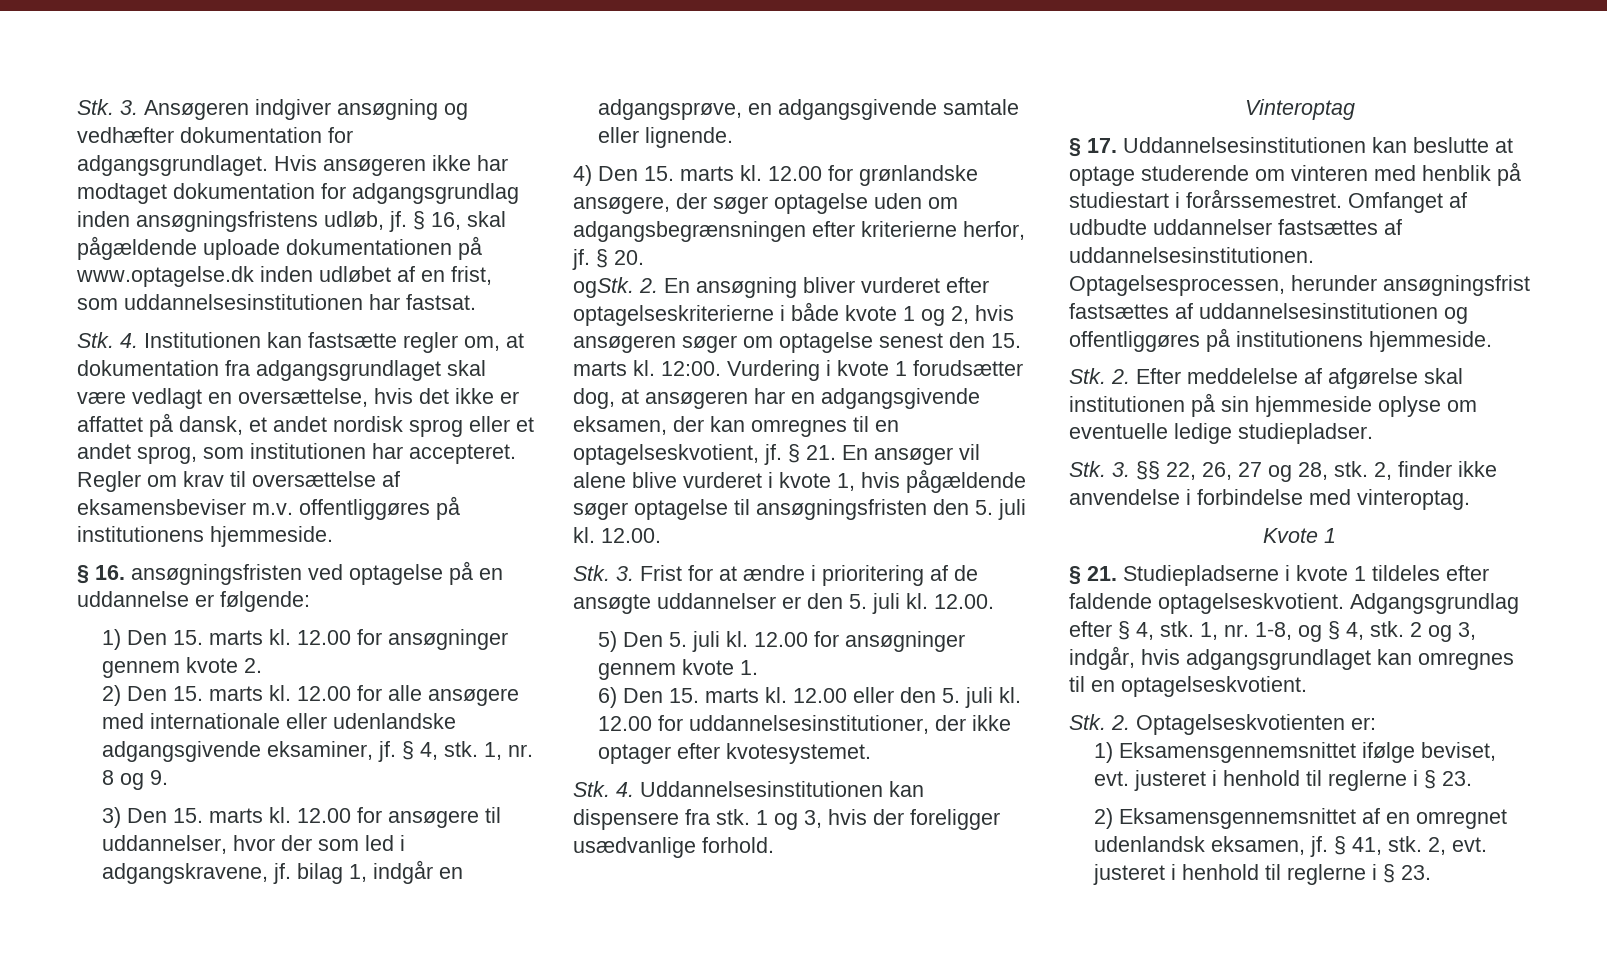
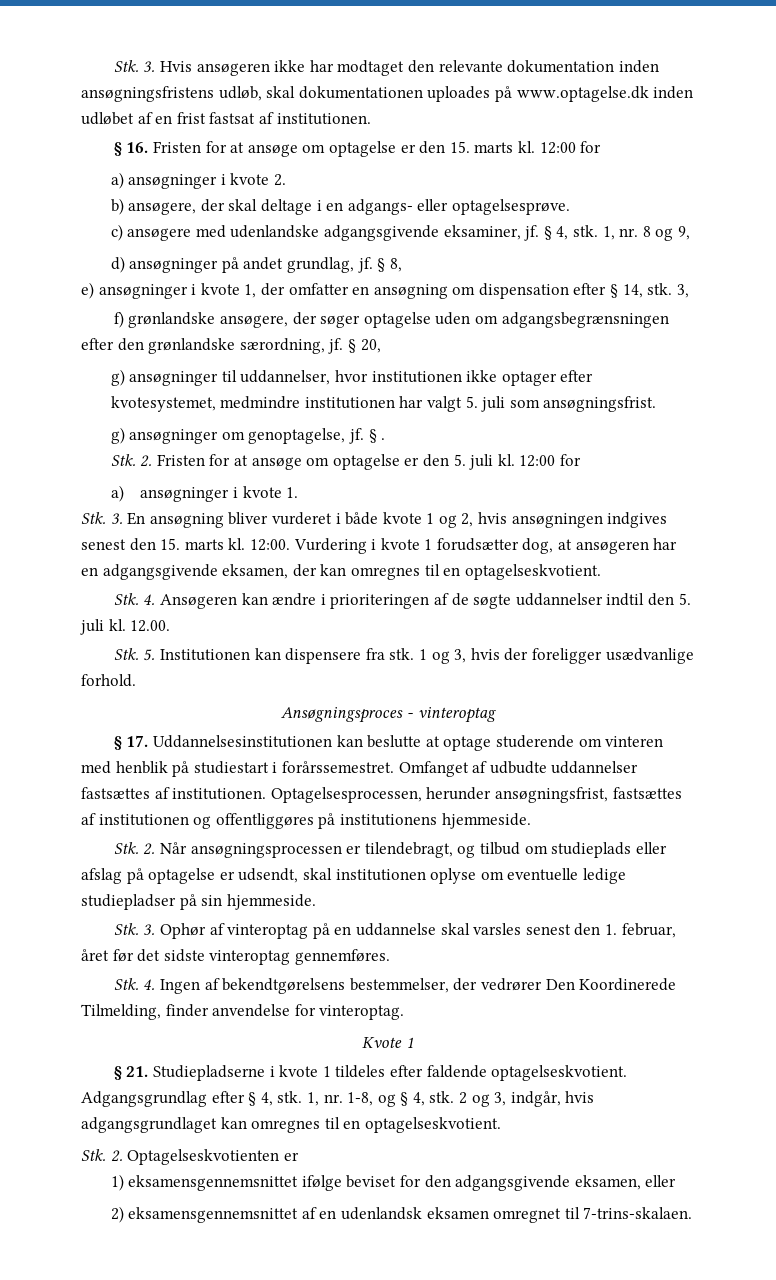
- Stk. 3. Ansøgeren indgiver ansøgning og vedhæfter dokumentation for adgangsgrundlaget. Hvis ansøgeren ikke har modtaget dokumentation for adgangsgrundlag inden ansøgningsfristens udløb, jf. § 16, skal pågældende uploade dokumentationen på www.optagelse.dk inden udløbet af en frist, som uddannelsesinstitutionen har fastsat.
- Stk. 4. Institutionen kan fastsætte regler om, at dokumentation fra adgangsgrundlaget skal være vedlagt en oversættelse, hvis det ikke er affattet på dansk, et andet nordisk sprog eller et andet sprog, som institutionen har accepteret. Regler om krav til oversættelse af eksamensbeviser m.v. offentliggøres på institutionens hjemmeside.
- § 16. ansøgningsfristen ved optagelse på en uddannelse er følgende:
- 1) Den 15. marts kl. 12.00 for ansøgninger gennem kvote 2.
+ Stk. 3. Hvis ansøgeren ikke har modtaget den relevante dokumentation inden ansøgningsfristens udløb, skal dokumentationen uploades på www.optagelse.dk inden udløbet af en frist fastsat af institutionen.
+ § 16. Fristen for at ansøge om optagelse er den 15. marts kl. 12:00 for
+ a) ansøgninger i kvote 2.
- 2) Den 15. marts kl. 12.00 for alle ansøgere med internationale eller udenlandske adgangsgivende eksaminer, jf.
+ b) ansøgere, der skal deltage i en adgangs- eller optagelsesprøve.
+ c) ansøgere med udenlandske adgangsgivende eksaminer, jf.
- 1, nr. 8 og 9.
- 3) Den 15. marts kl. 12.00 for ansøgere til uddannelser, hvor der som led i adgangskravene, jf. bilag 1, indgår en adgangsprøve, en adgangsgivende samtale eller lignende.
- 4) Den 15. marts kl. 12.00 for grønlandske ansøgere, der søger optagelse uden om adgangsbegrænsningen efter kriterierne herfor, jf. § 20.
- ogStk. 2. En ansøgning bliver vurderet efter optagelseskriterierne i både kvote 1 og 2, hvis ansøgeren søger om optagelse senest den 15. marts kl.
+ 1, nr. 8 og 9,
+ d) ansøgninger på andet grundlag, jf. § 8,
+ e) ansøgninger i kvote 1, der omfatter en ansøgning om dispensation efter § 14, stk. 3,
+ f) grønlandske ansøgere, der søger optagelse uden om adgangsbegrænsningen efter den grønlandske særordning, jf. § 20,
+ g) ansøgninger til uddannelser, hvor institutionen ikke optager efter kvotesystemet, medmindre institutionen har valgt 5. juli som ansøgningsfrist.
+ g) ansøgninger om genoptagelse, jf. § .
+ Stk. 2. Fristen for at ansøge om optagelse er den 5. juli kl. 12:00 for
+ a) ansøgninger i kvote 1.
+ Stk. 3. En ansøgning bliver vurderet i både kvote 1 og 2, hvis ansøgningen indgives senest den 15. marts kl.
- Vurdering i kvote 1 forudsætter dog, at ansøgeren har en adgangsgivende eksamen, der kan omregnes til en optagelseskvotient, jf. § 21. En ansøger vil alene blive vurderet i kvote 1, hvis pågældende søger optagelse til ansøgningsfristen den 5. juli kl.
+ Vurdering i kvote 1 forudsætter dog, at ansøgeren har en adgangsgivende eksamen, der kan omregnes til en optagelseskvotient.
+ Stk. 4. Ansøgeren kan ændre i prioriteringen af de søgte uddannelser indtil den 5. juli kl.
- Stk. 3. Frist for at ændre i prioritering af de ansøgte uddannelser er den 5. juli kl. 12.00.
- 5) Den 5. juli kl. 12.00 for ansøgninger gennem kvote 1.
- 6) Den 15. marts kl. 12.00 eller den 5. juli kl. 12.00 for uddannelsesinstitutioner, der ikke optager efter kvotesystemet.
- Stk. 4. Uddannelsesinstitutionen kan dispensere fra stk.
+ Stk. 5. Institutionen kan dispensere fra stk.
- Vinteroptag
+ Ansøgningsproces - vinteroptag
- Omfanget af udbudte uddannelser fastsættes af uddannelsesinstitutionen.
+ Omfanget af udbudte uddannelser fastsættes af institutionen.
- Optagelsesprocessen, herunder ansøgningsfrist fastsættes af uddannelsesinstitutionen og offentliggøres på institutionens hjemmeside.
+ Optagelsesprocessen, herunder ansøgningsfrist, fastsættes af institutionen og offentliggøres på institutionens hjemmeside.
- Stk. 2. Efter meddelelse af afgørelse skal institutionen på sin hjemmeside oplyse om eventuelle ledige studiepladser.
- Stk. 3. §§ 22, 26, 27 og 28, stk. 2, finder ikke anvendelse i forbindelse med vinteroptag.
+ Stk. 2. Når ansøgningsprocessen er tilendebragt, og tilbud om studieplads eller afslag på optagelse er udsendt, skal institutionen oplyse om eventuelle ledige studiepladser på sin hjemmeside.
+ Stk. 3. Ophør af vinteroptag på en uddannelse skal varsles senest den 1. februar, året før det sidste vinteroptag gennemføres.
+ Stk. 4. Ingen af bekendtgørelsens bestemmelser, der vedrører Den Koordinerede Tilmelding, finder anvendelse for vinteroptag.
- Stk. 2. Optagelseskvotienten er:
- 1) Eksamensgennemsnittet ifølge beviset, evt. justeret i henhold til reglerne i § 23.
- 2) Eksamensgennemsnittet af en omregnet udenlandsk eksamen, jf. § 41, stk. 2, evt. justeret i henhold til reglerne i § 23.
+ Stk. 2. Optagelseskvotienten er
+ 1) eksamensgennemsnittet ifølge beviset for den adgangsgivende eksamen, eller
+ 2) eksamensgennemsnittet af en udenlandsk eksamen omregnet til 7-trins-skalaen.

